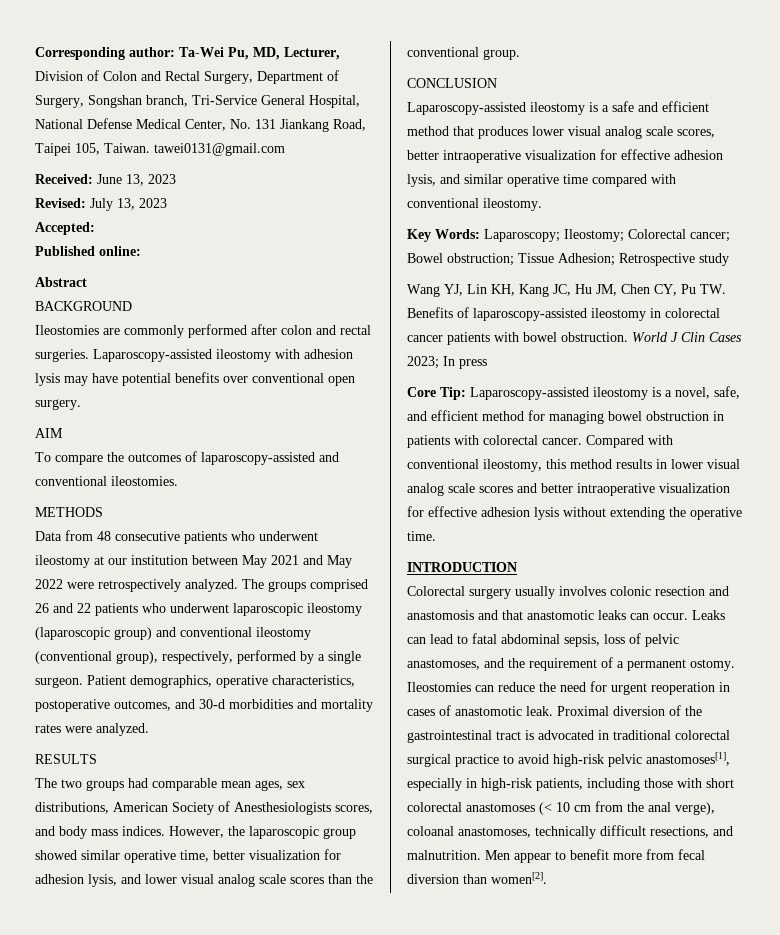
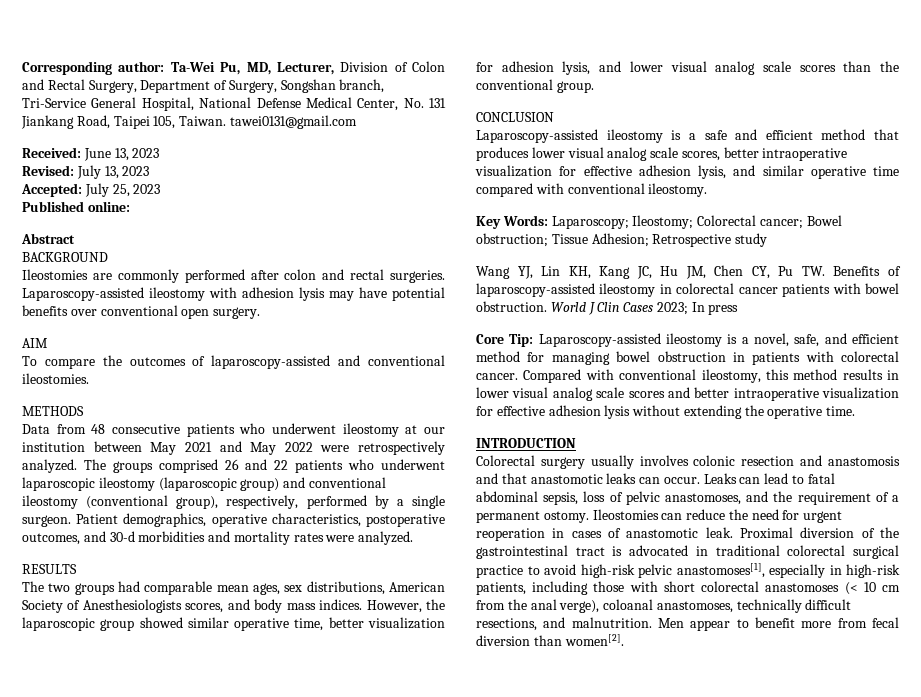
- Accepted:
+ Accepted: July 25, 2023

